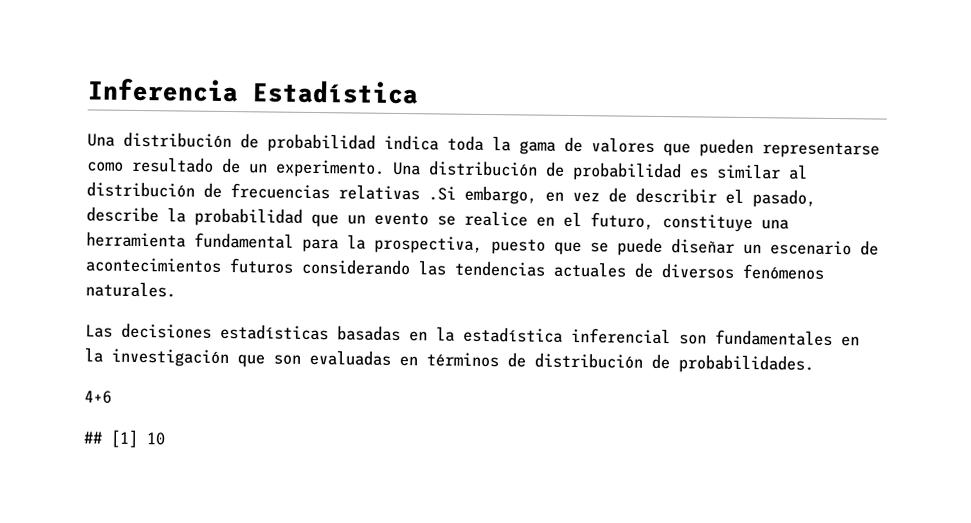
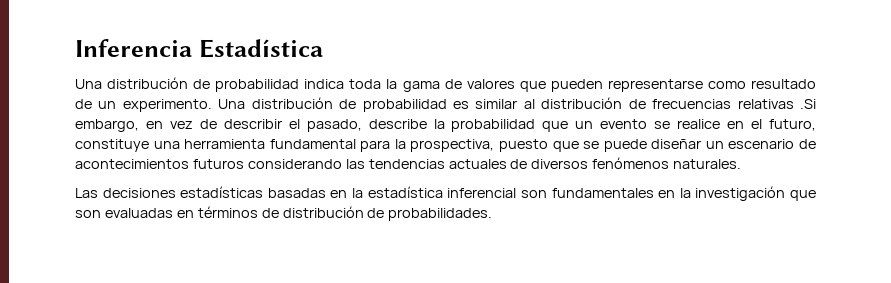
- 4+6
- ## [1] 10

